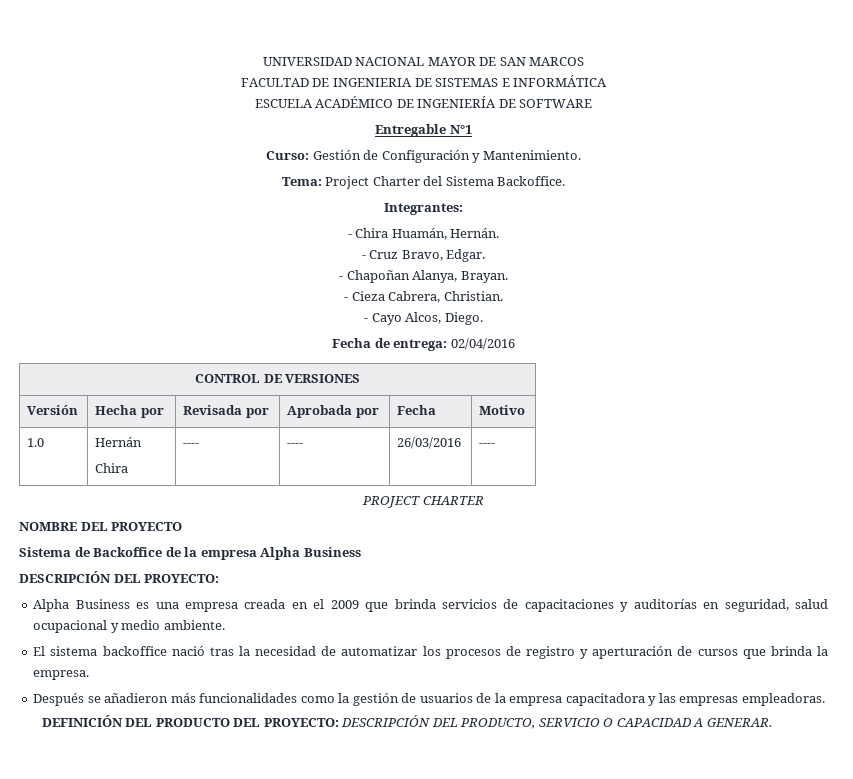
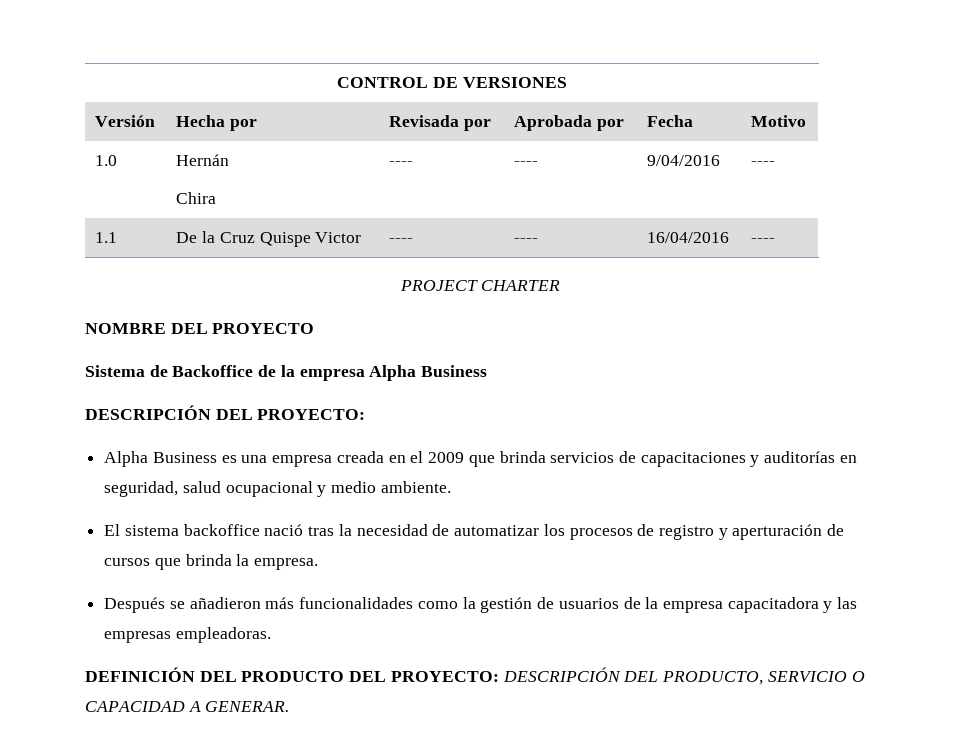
- UNIVERSIDAD NACIONAL MAYOR DE SAN MARCOS
- FACULTAD DE INGENIERIA DE SISTEMAS E INFORMÁTICA
- ESCUELA ACADÉMICO DE INGENIERÍA DE SOFTWARE
- Entregable N°1
- Curso: Gestión de Configuración y Mantenimiento.
- Tema: Project Charter del Sistema Backoffice.
- Integrantes:
- - Chira Huamán, Hernán.
- - Cruz Bravo, Edgar.
- - Chapoñan Alanya, Brayan.
- - Cieza Cabrera, Christian.
- - Cayo Alcos, Diego.
- Fecha de entrega: 02/04/2016
  1.0 | Hernán
- Chira | ---- | ---- | 26/03/2016 | ----
+ Chira | ---- | ---- | 9/04/2016 | ----
+ 1.1 | De la Cruz Quispe Victor | ---- | ---- | 16/04/2016 | ----

